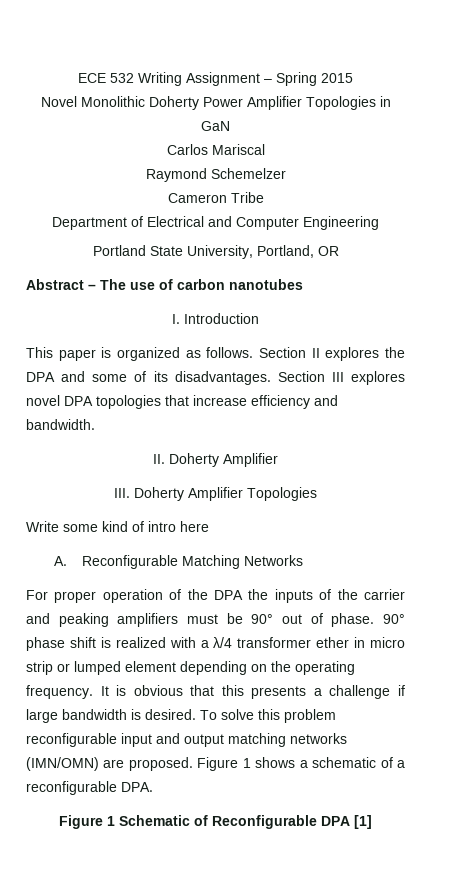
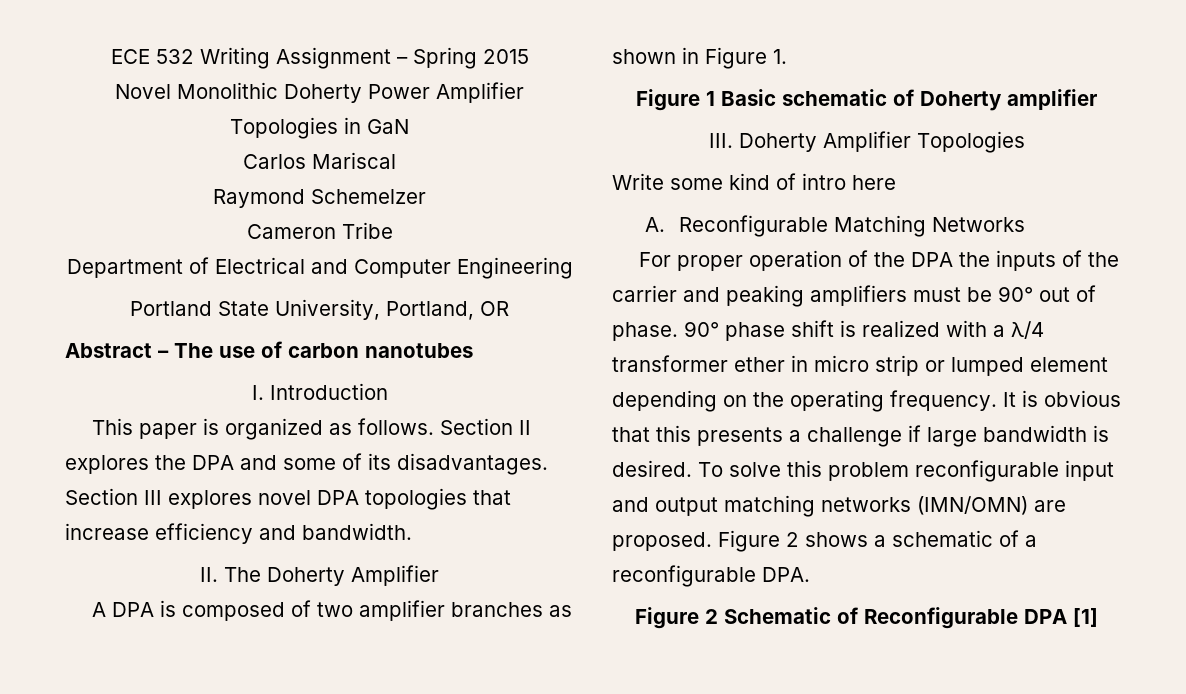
- II. Doherty Amplifier
+ II. The Doherty Amplifier
+ A DPA is composed of two amplifier branches as shown in Figure 1.
+ Figure 1 Basic schematic of Doherty amplifier
- Figure 1 shows a schematic of a reconfigurable DPA.
+ Figure 2 shows a schematic of a reconfigurable DPA.
- Figure 1 Schematic of Reconfigurable DPA [1]
+ Figure 2 Schematic of Reconfigurable DPA [1]

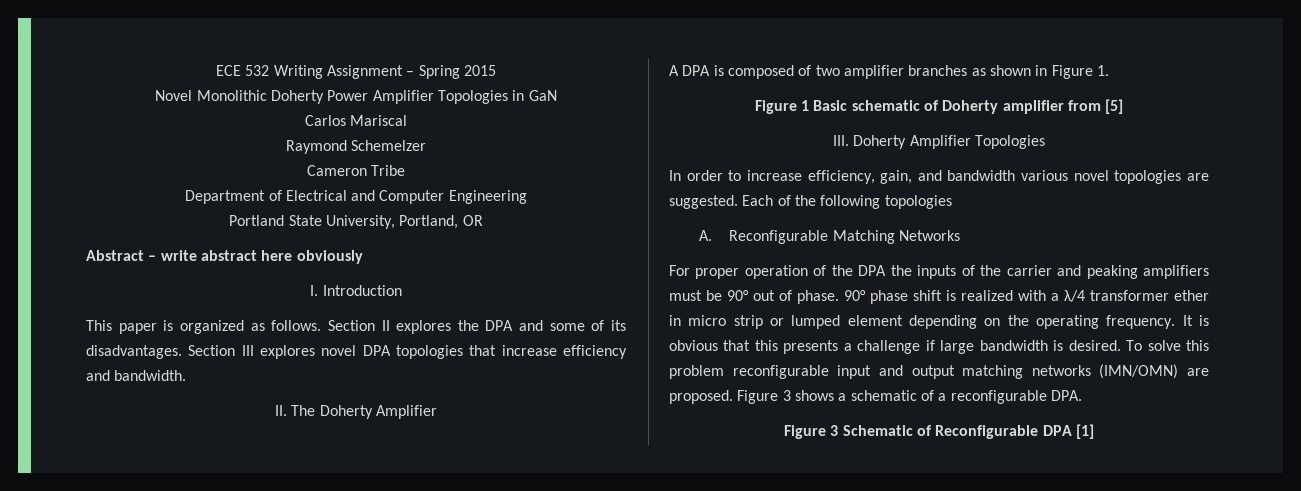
- Abstract – The use of carbon nanotubes
+ Abstract – write abstract here obviously
- Figure 1 Basic schematic of Doherty amplifier
+ Figure 1 Basic schematic of Doherty amplifier from [5]
- Write some kind of intro here
+ In order to increase efficiency, gain, and bandwidth various novel topologies are suggested. Each of the following topologies
- Figure 2 shows a schematic of a reconfigurable DPA.
+ Figure 3 shows a schematic of a reconfigurable DPA.
- Figure 2 Schematic of Reconfigurable DPA [1]
+ Figure 3 Schematic of Reconfigurable DPA [1]

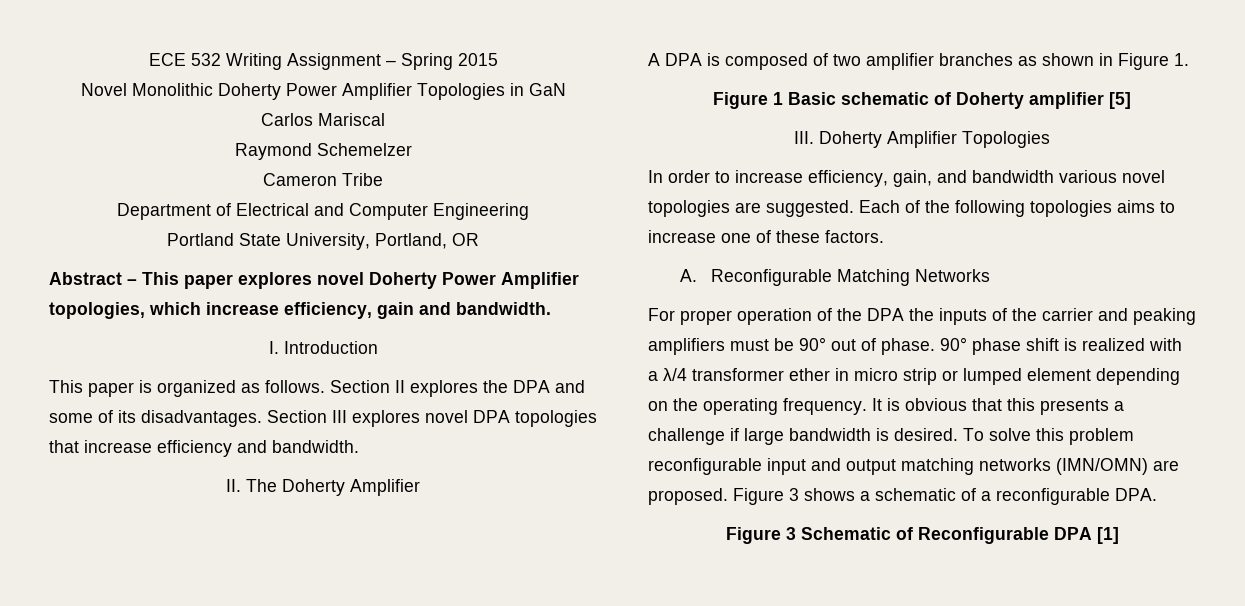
- Abstract – write abstract here obviously
+ Abstract – This paper explores novel Doherty Power Amplifier topologies, which increase efficiency, gain and bandwidth.
- Figure 1 Basic schematic of Doherty amplifier from [5]
+ Figure 1 Basic schematic of Doherty amplifier [5]
- Each of the following topologies
+ Each of the following topologies aims to increase one of these factors.

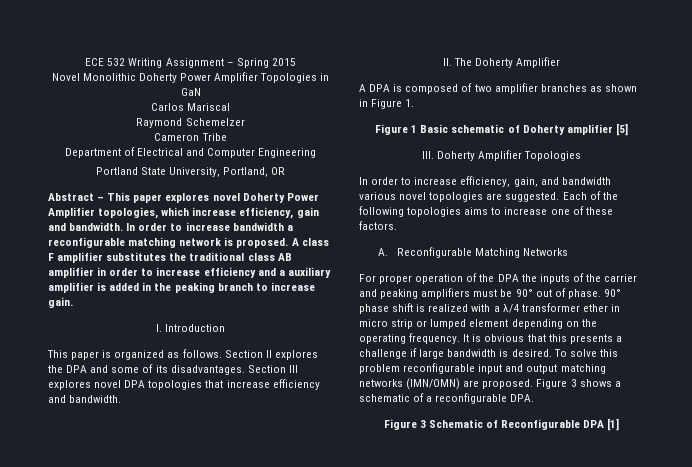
+ In order to increase bandwidth a reconfigurable matching network is proposed. A class F amplifier substitutes the traditional class AB amplifier in order to increase efficiency and a auxiliary amplifier is added in the peaking branch to increase gain.

